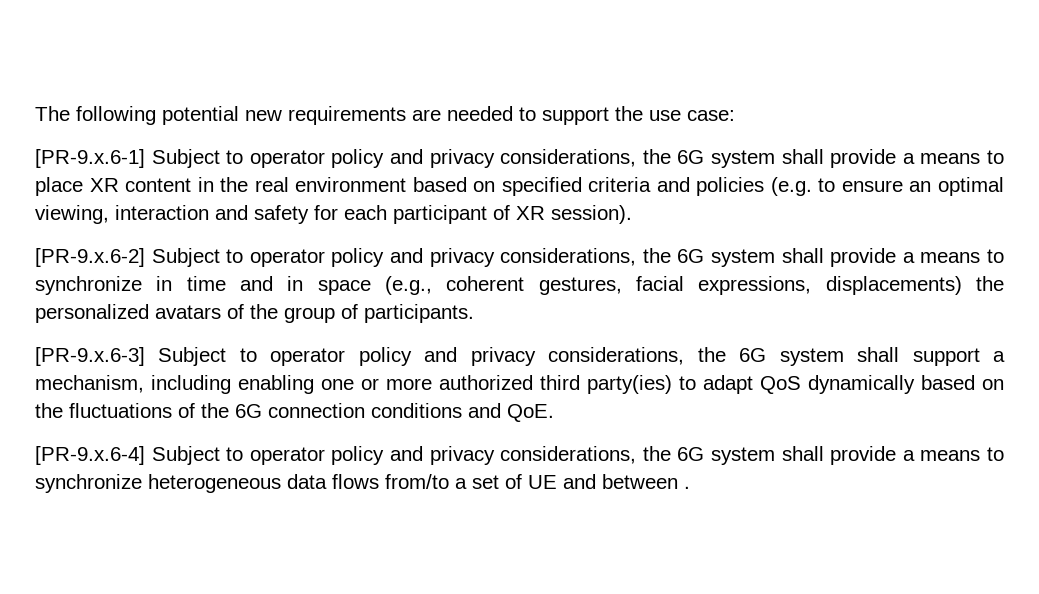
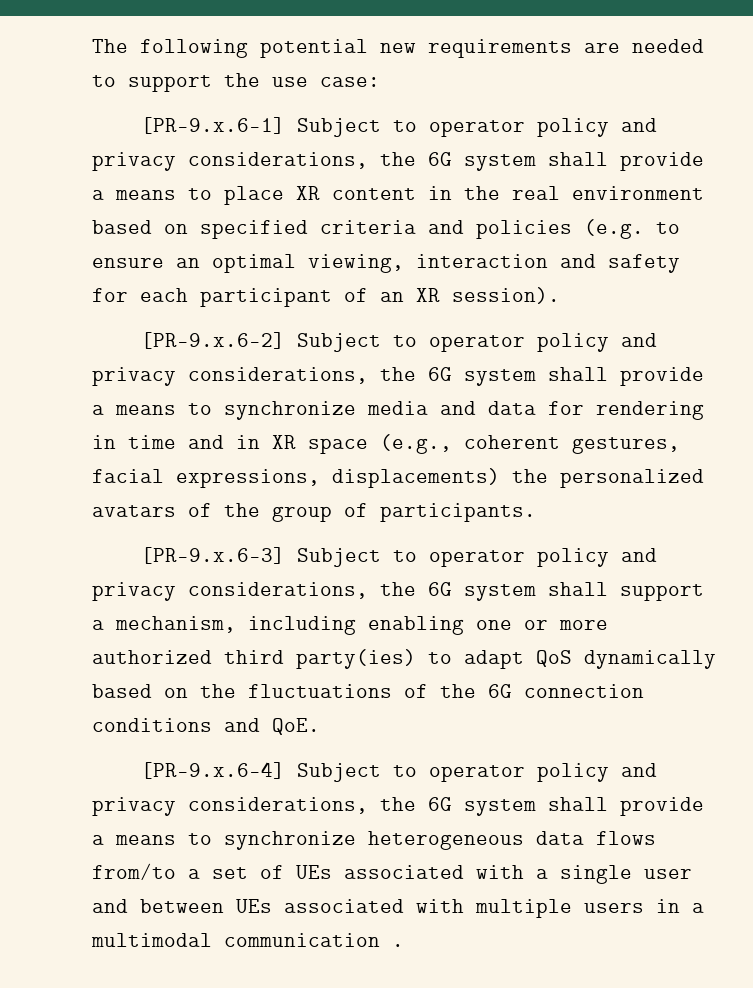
- [PR-9.x.6-1] Subject to operator policy and privacy considerations, the 6G system shall provide a means to place XR content in the real environment based on specified criteria and policies (e.g. to ensure an optimal viewing, interaction and safety for each participant of XR session).
+ [PR-9.x.6-1] Subject to operator policy and privacy considerations, the 6G system shall provide a means to place XR content in the real environment based on specified criteria and policies (e.g. to ensure an optimal viewing, interaction and safety for each participant of an XR session).
- [PR-9.x.6-2] Subject to operator policy and privacy considerations, the 6G system shall provide a means to synchronize in time and in space (e.g., coherent gestures, facial expressions, displacements) the personalized avatars of the group of participants.
+ [PR-9.x.6-2] Subject to operator policy and privacy considerations, the 6G system shall provide a means to synchronize media and data for rendering in time and in XR space (e.g., coherent gestures, facial expressions, displacements) the personalized avatars of the group of participants.
- [PR-9.x.6-4] Subject to operator policy and privacy considerations, the 6G system shall provide a means to synchronize heterogeneous data flows from/to a set of UE and between .
+ [PR-9.x.6-4] Subject to operator policy and privacy considerations, the 6G system shall provide a means to synchronize heterogeneous data flows from/to a set of UEs associated with a single user and between UEs associated with multiple users in a multimodal communication .

